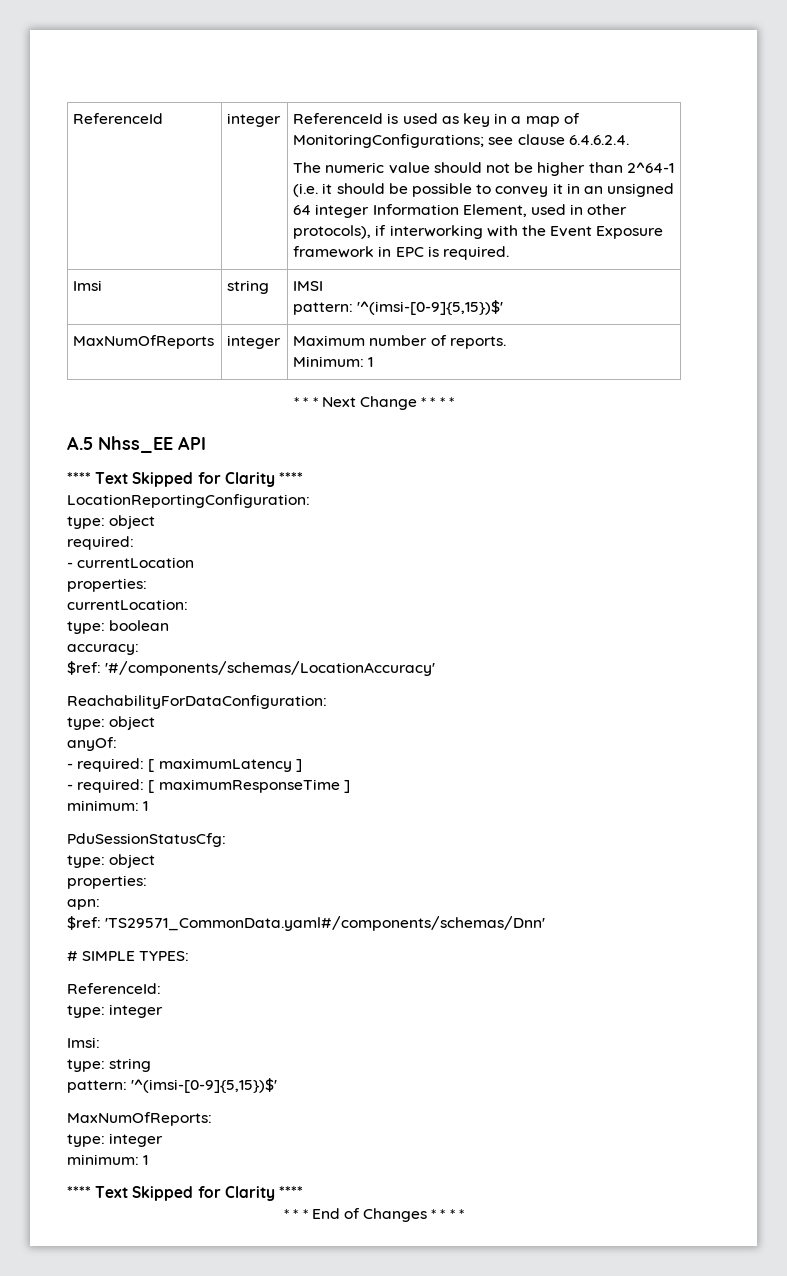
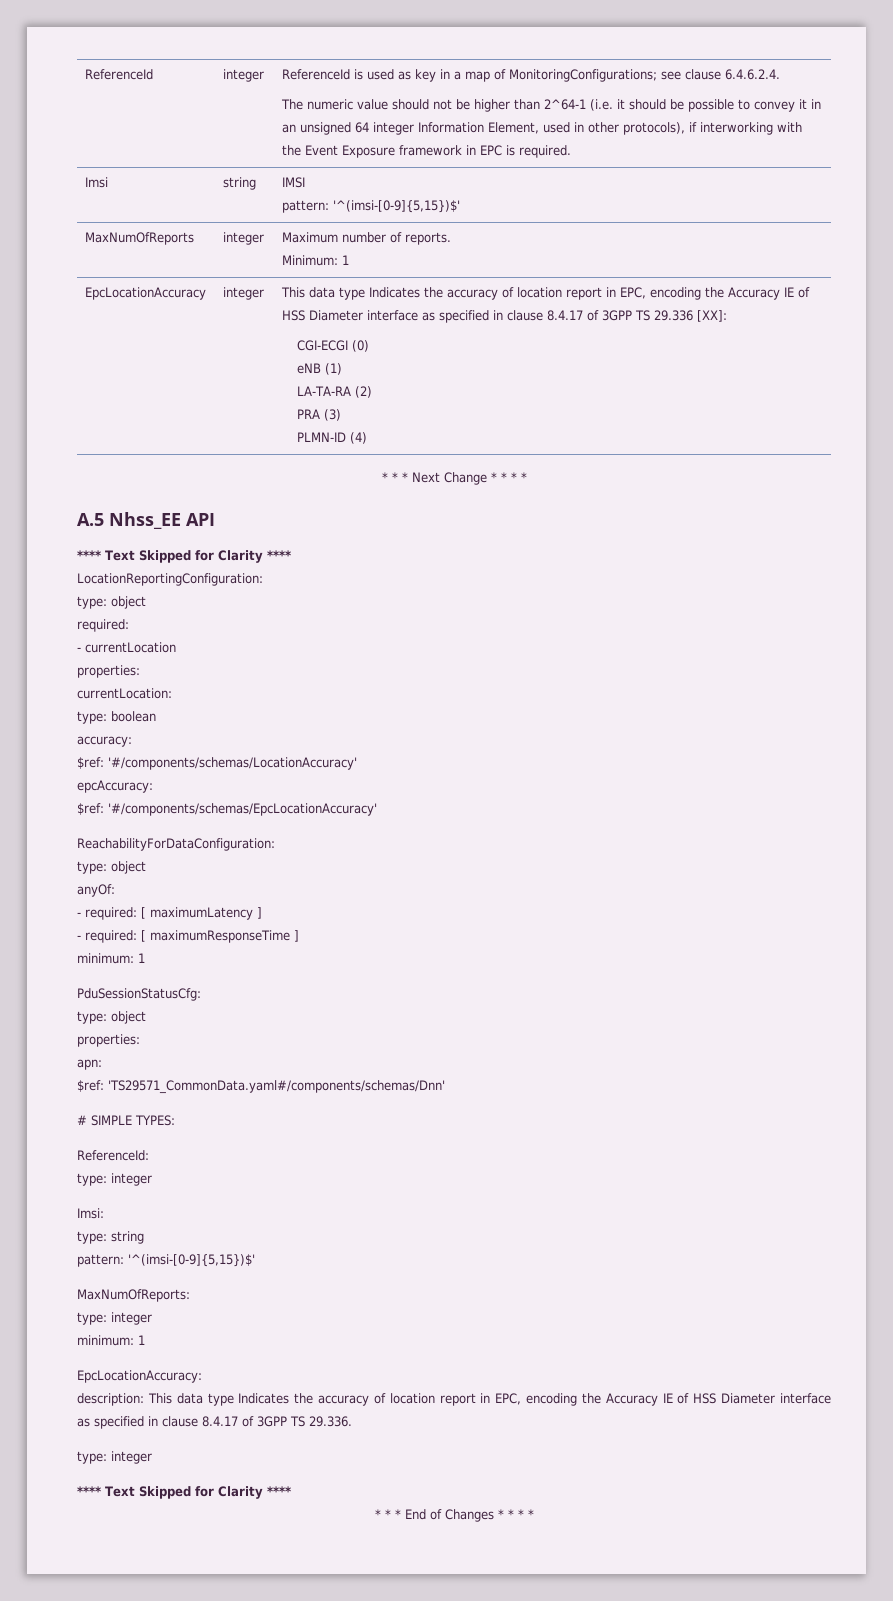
+ EpcLocationAccuracy | integer | This data type Indicates the accuracy of location report in EPC, encoding the Accuracy IE of HSS Diameter interface as specified in clause 8.4.17 of 3GPP TS 29.336 [XX]:
+ CGI-ECGI (0)
+ eNB (1)
+ LA-TA-RA (2)
+ PRA (3)
+ PLMN-ID (4)
+ epcAccuracy:
+ $ref: '#/components/schemas/EpcLocationAccuracy'
+ EpcLocationAccuracy:
+ description: This data type Indicates the accuracy of location report in EPC, encoding the Accuracy IE of HSS Diameter interface as specified in clause 8.4.17 of 3GPP TS 29.336.
+ type: integer

